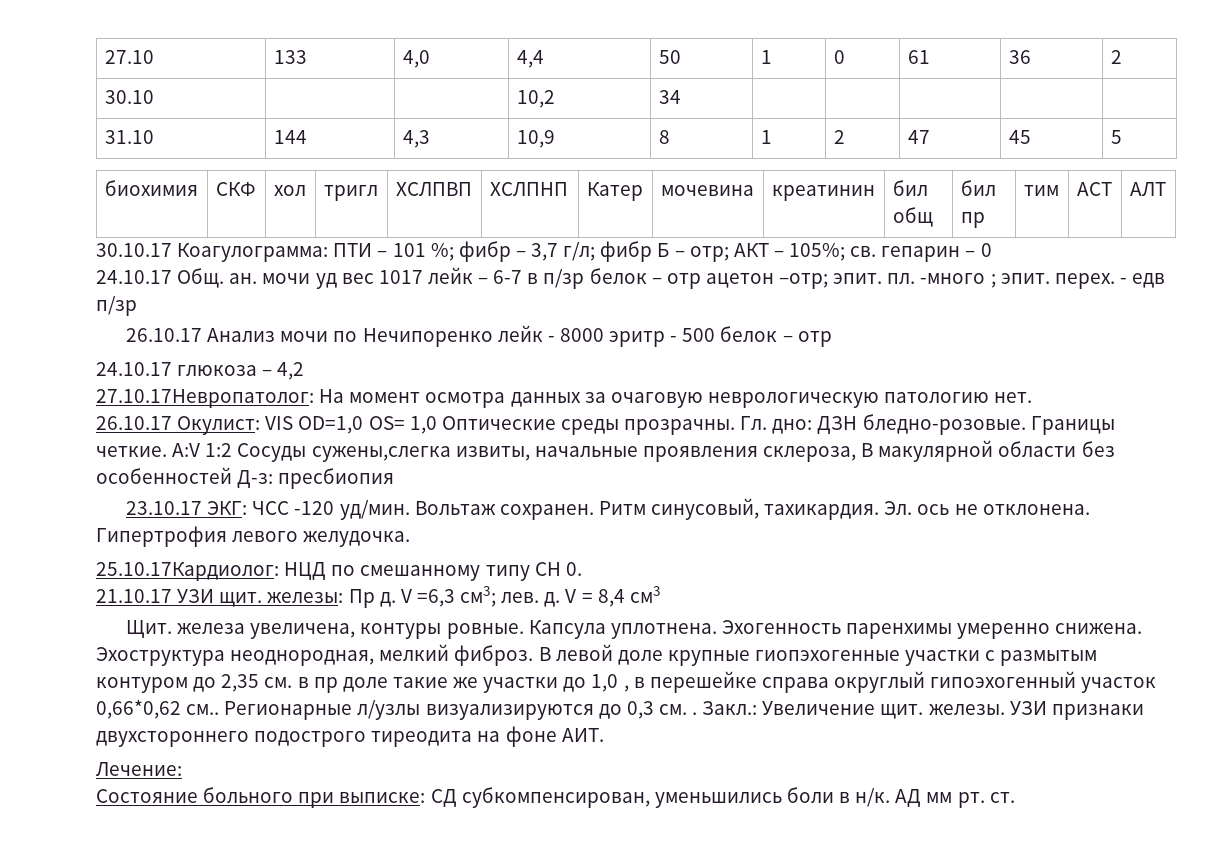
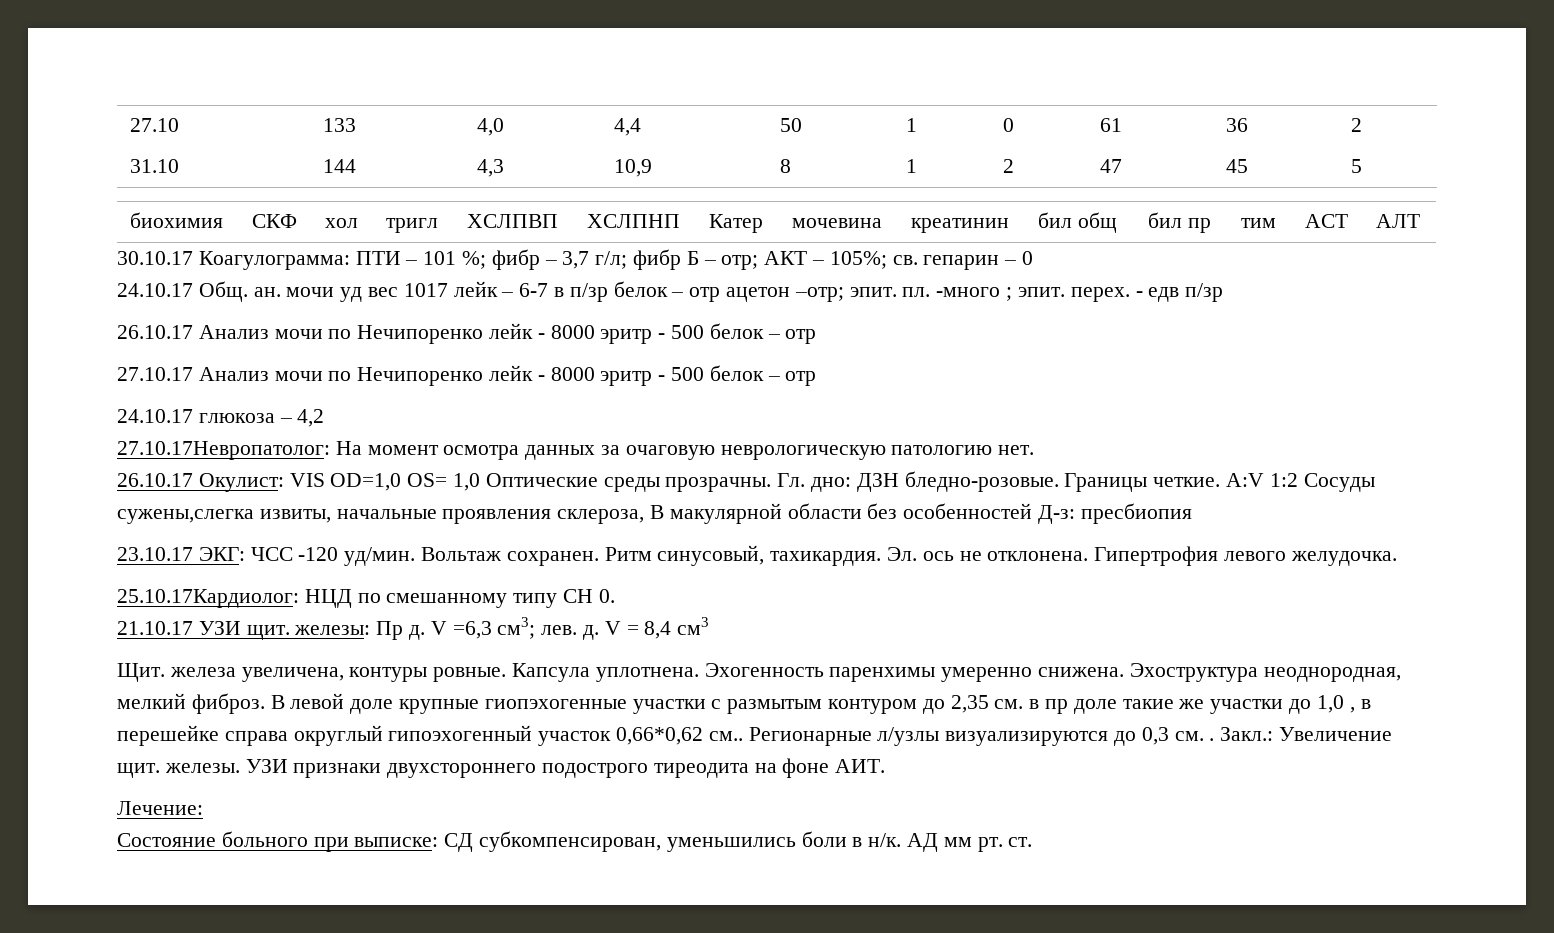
- 30.10 | | | 10,2 | 34 | | | | |
+ 27.10.17 Анализ мочи по Нечипоренко лейк - 8000 эритр - 500 белок – отр

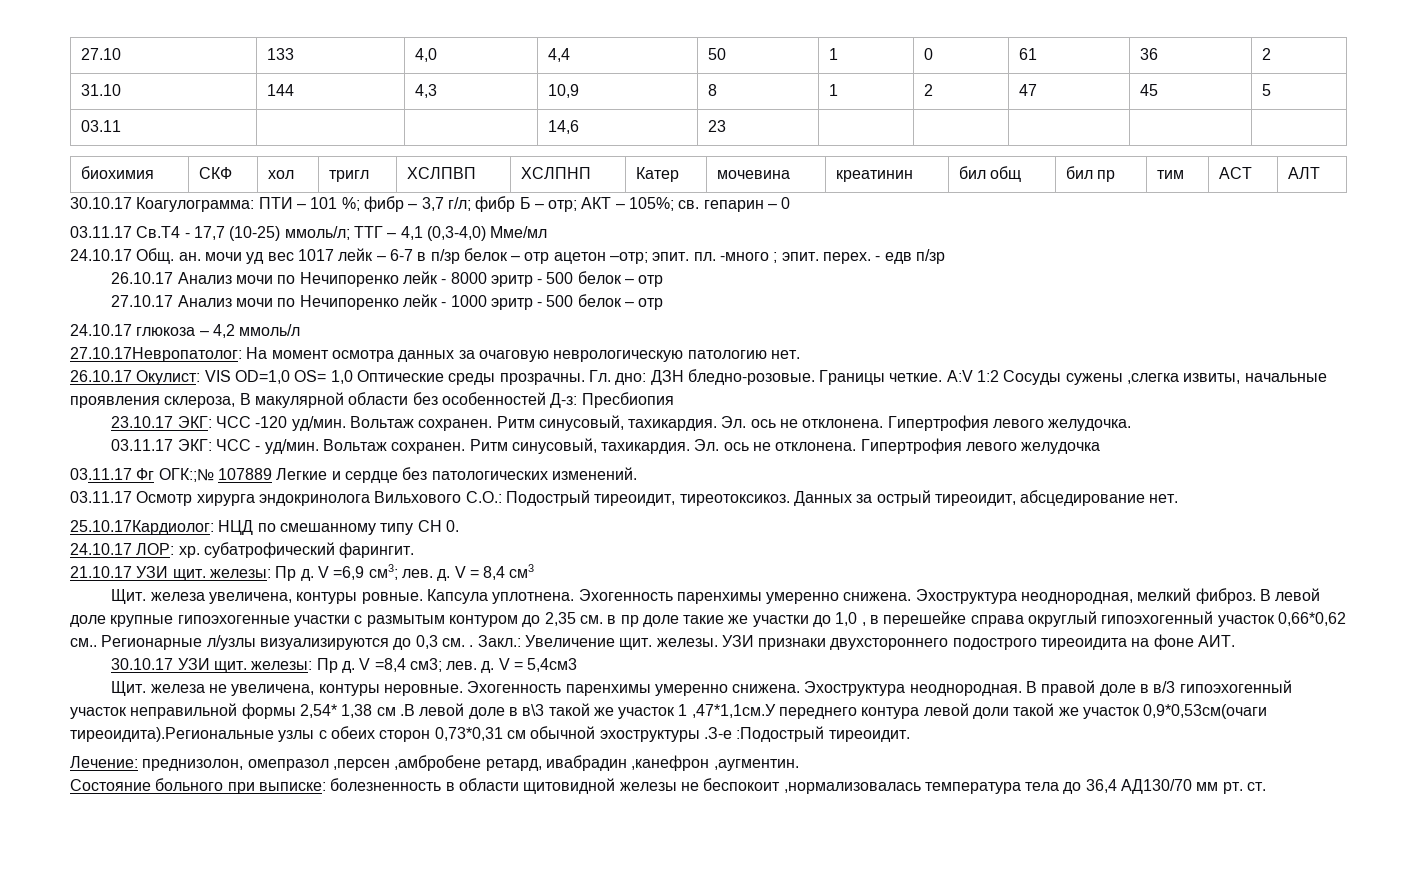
+ 03.11 | | | 14,6 | 23 | | | | |
+ 03.11.17 Св.Т4 - 17,7 (10-25) ммоль/л; ТТГ – 4,1 (0,3-4,0) Мме/мл
- 27.10.17 Анализ мочи по Нечипоренко лейк - 8000 эритр - 500 белок – отр
+ 27.10.17 Анализ мочи по Нечипоренко лейк - 1000 эритр - 500 белок – отр
- 24.10.17 глюкоза – 4,2
+ 24.10.17 глюкоза – 4,2 ммоль/л
- А:V 1:2 Сосуды сужены,слегка извиты, начальные проявления склероза, В макулярной области без особенностей Д-з: пресбиопия
+ А:V 1:2 Сосуды сужены ,слегка извиты, начальные проявления склероза, В макулярной области без особенностей Д-з: Пресбиопия
+ 03.11.17 ЭКГ: ЧСС - уд/мин. Вольтаж сохранен. Ритм синусовый, тахикардия. Эл. ось не отклонена. Гипертрофия левого желудочка
+ 03.11.17 Фг ОГК:;№ 107889 Легкие и сердце без патологических изменений.
+ 03.11.17 Осмотр хирурга эндокринолога Вильхового С.О.: Подострый тиреоидит, тиреотоксикоз. Данных за острый тиреоидит, абсцедирование нет.
+ 24.10.17 ЛОР: хр. субатрофический фарингит.
- V =6,3 см3; лев. д.
+ V =6,9 см3; лев. д.
- В левой доле крупные гиопэхогенные участки с размытым контуром до 2,35 см. в пр доле такие же участки до 1,0 , в перешейке справа округлый гипоэхогенный участок 0,66*0,62 см..
+ В левой доле крупные гипоэхогенные участки с размытым контуром до 2,35 см. в пр доле такие же участки до 1,0 , в перешейке справа округлый гипоэхогенный участок 0,66*0,62 см..
- УЗИ признаки двухстороннего подострого тиреодита на фоне АИТ.
+ УЗИ признаки двухстороннего подострого тиреоидита на фоне АИТ.
- Лечение:
- Состояние больного при выписке: СД субкомпенсирован, уменьшились боли в н/к. АД мм рт. ст.
+ 30.10.17 УЗИ щит. железы: Пр д. V =8,4 см3; лев. д. V = 5,4см3
+ Щит. железа не увеличена, контуры неровные. Эхогенность паренхимы умеренно снижена. Эхоструктура неоднородная. В правой доле в в/3 гипоэхогенный участок неправильной формы 2,54* 1,38 см .В левой доле в в\3 такой же участок 1 ,47*1,1см.У переднего контура левой доли такой же участок 0,9*0,53см(очаги тиреоидита).Региональные узлы с обеих сторон 0,73*0,31 см обычной эхоструктуры .З-е :Подострый тиреоидит.
+ Лечение: преднизолон, омепразол ,персен ,амбробене ретард, ивабрадин ,канефрон ,аугментин.
+ Состояние больного при выписке: болезненность в области щитовидной железы не беспокоит ,нормализовалась температура тела до 36,4 АД130/70 мм рт. ст.

